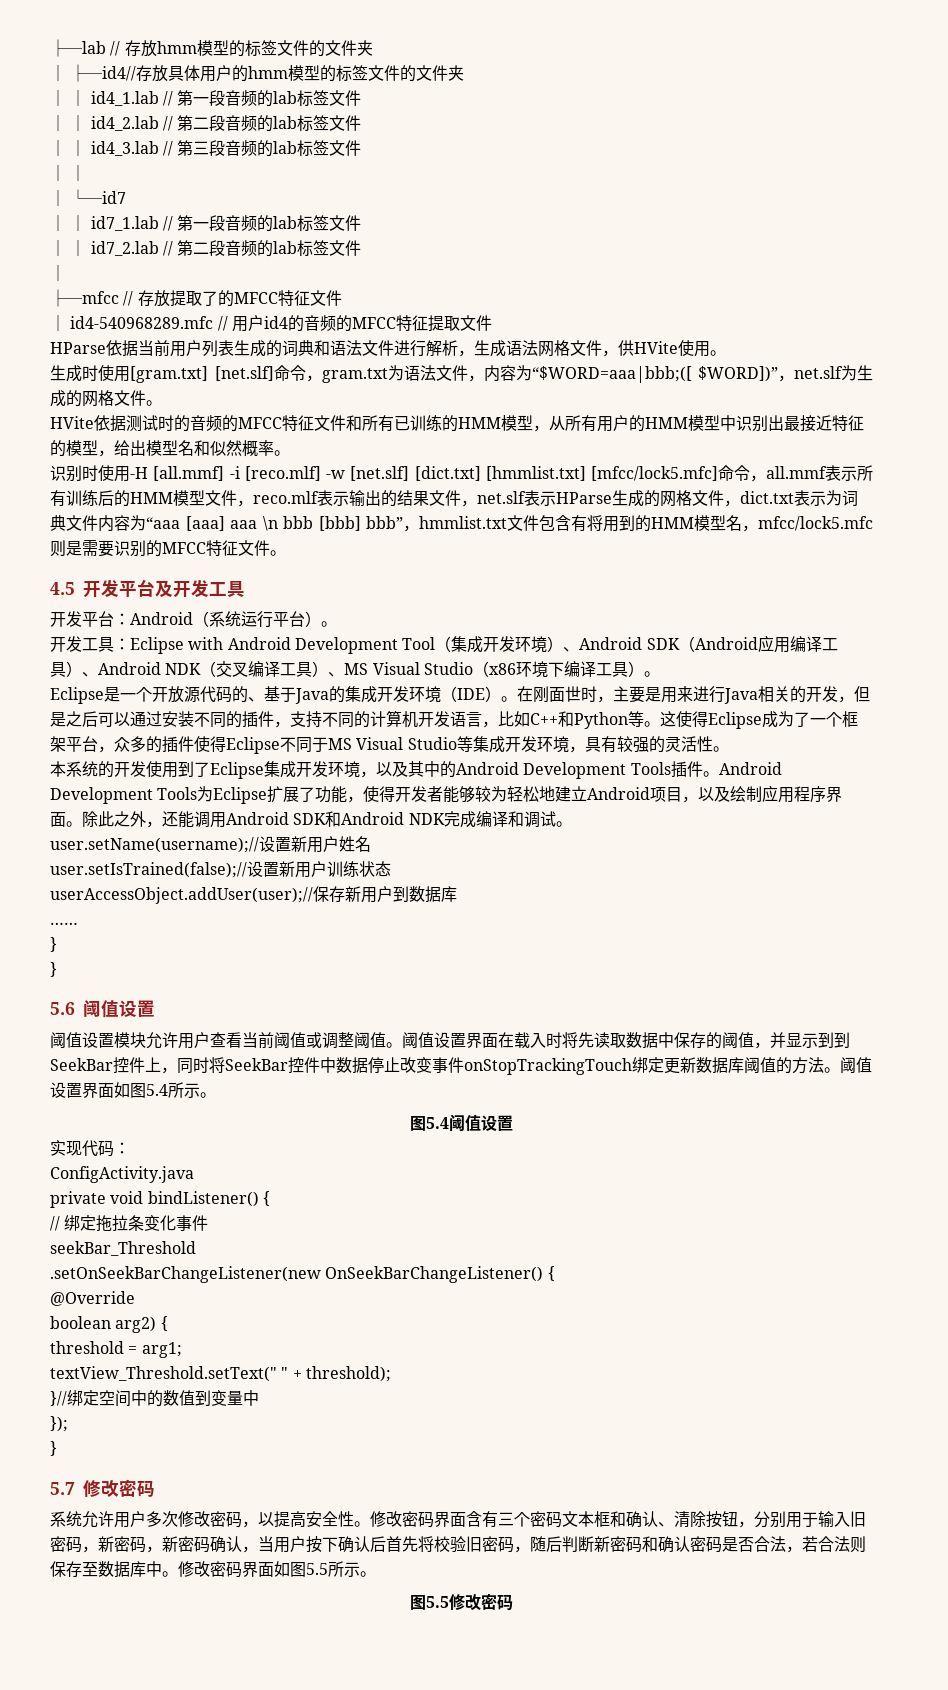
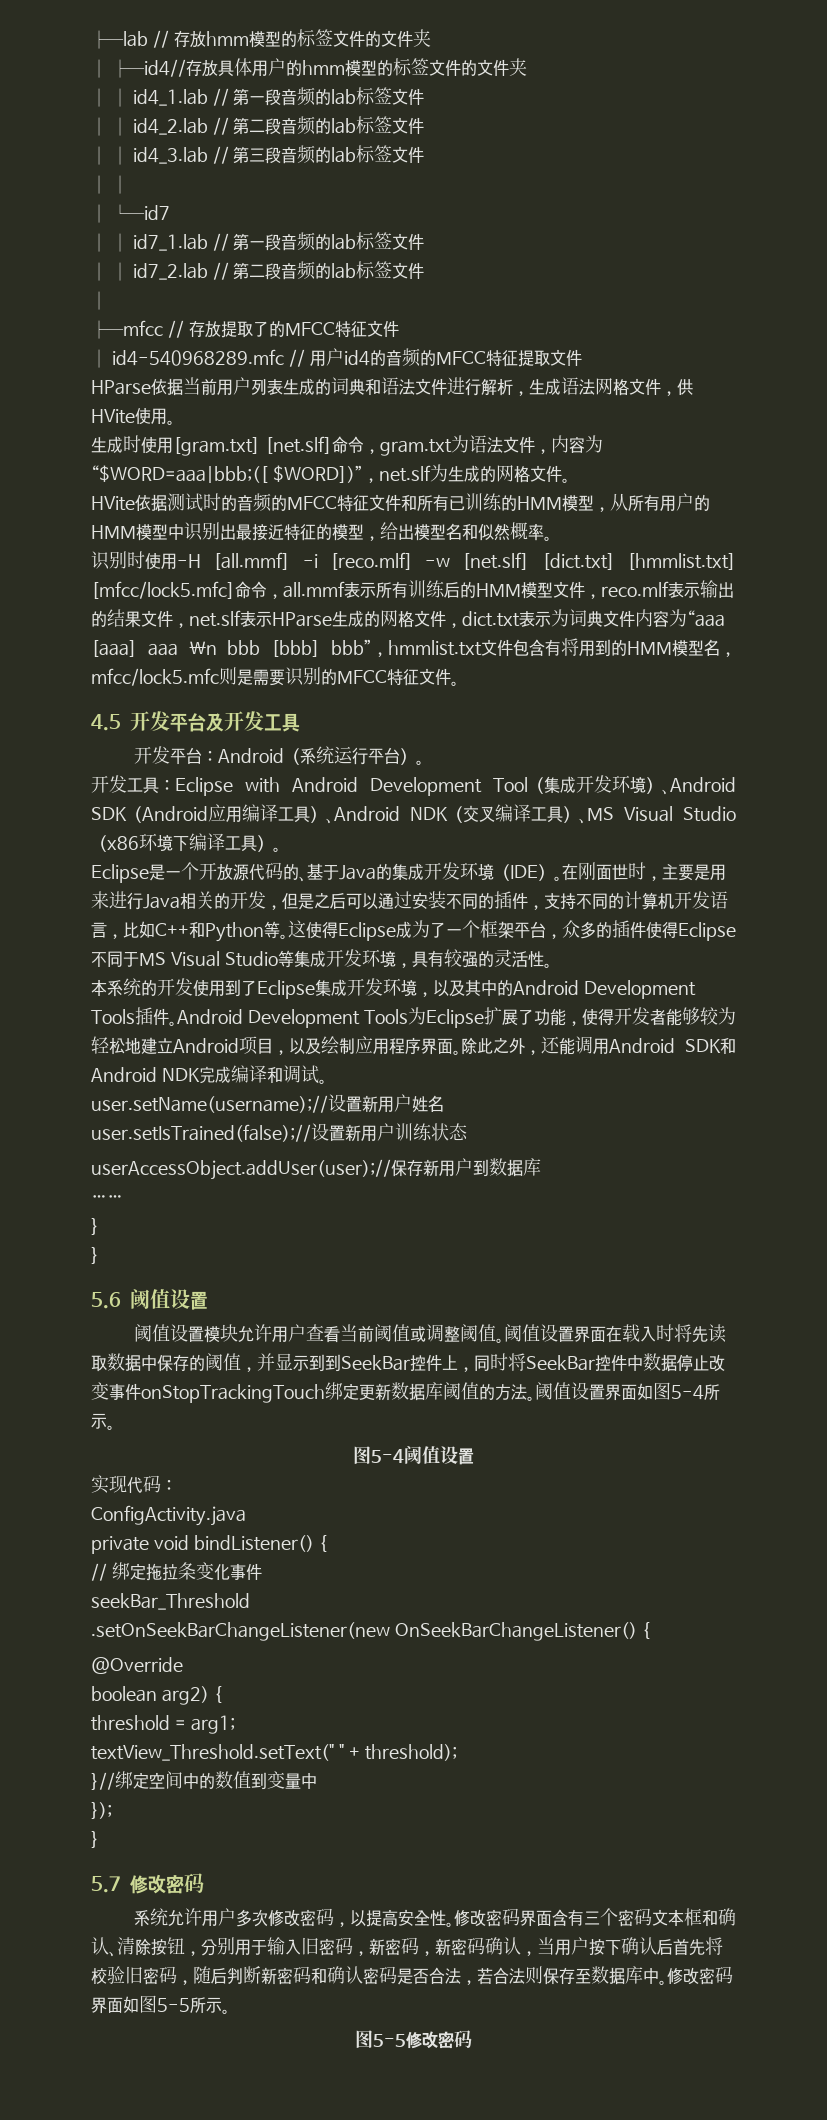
- 阈值设置界面如图5.4所示。
- 图5.4阈值设置
+ 阈值设置界面如图5-4所示。
+ 图5-4阈值设置
- 修改密码界面如图5.5所示。
- 图5.5修改密码
+ 修改密码界面如图5-5所示。
+ 图5-5修改密码

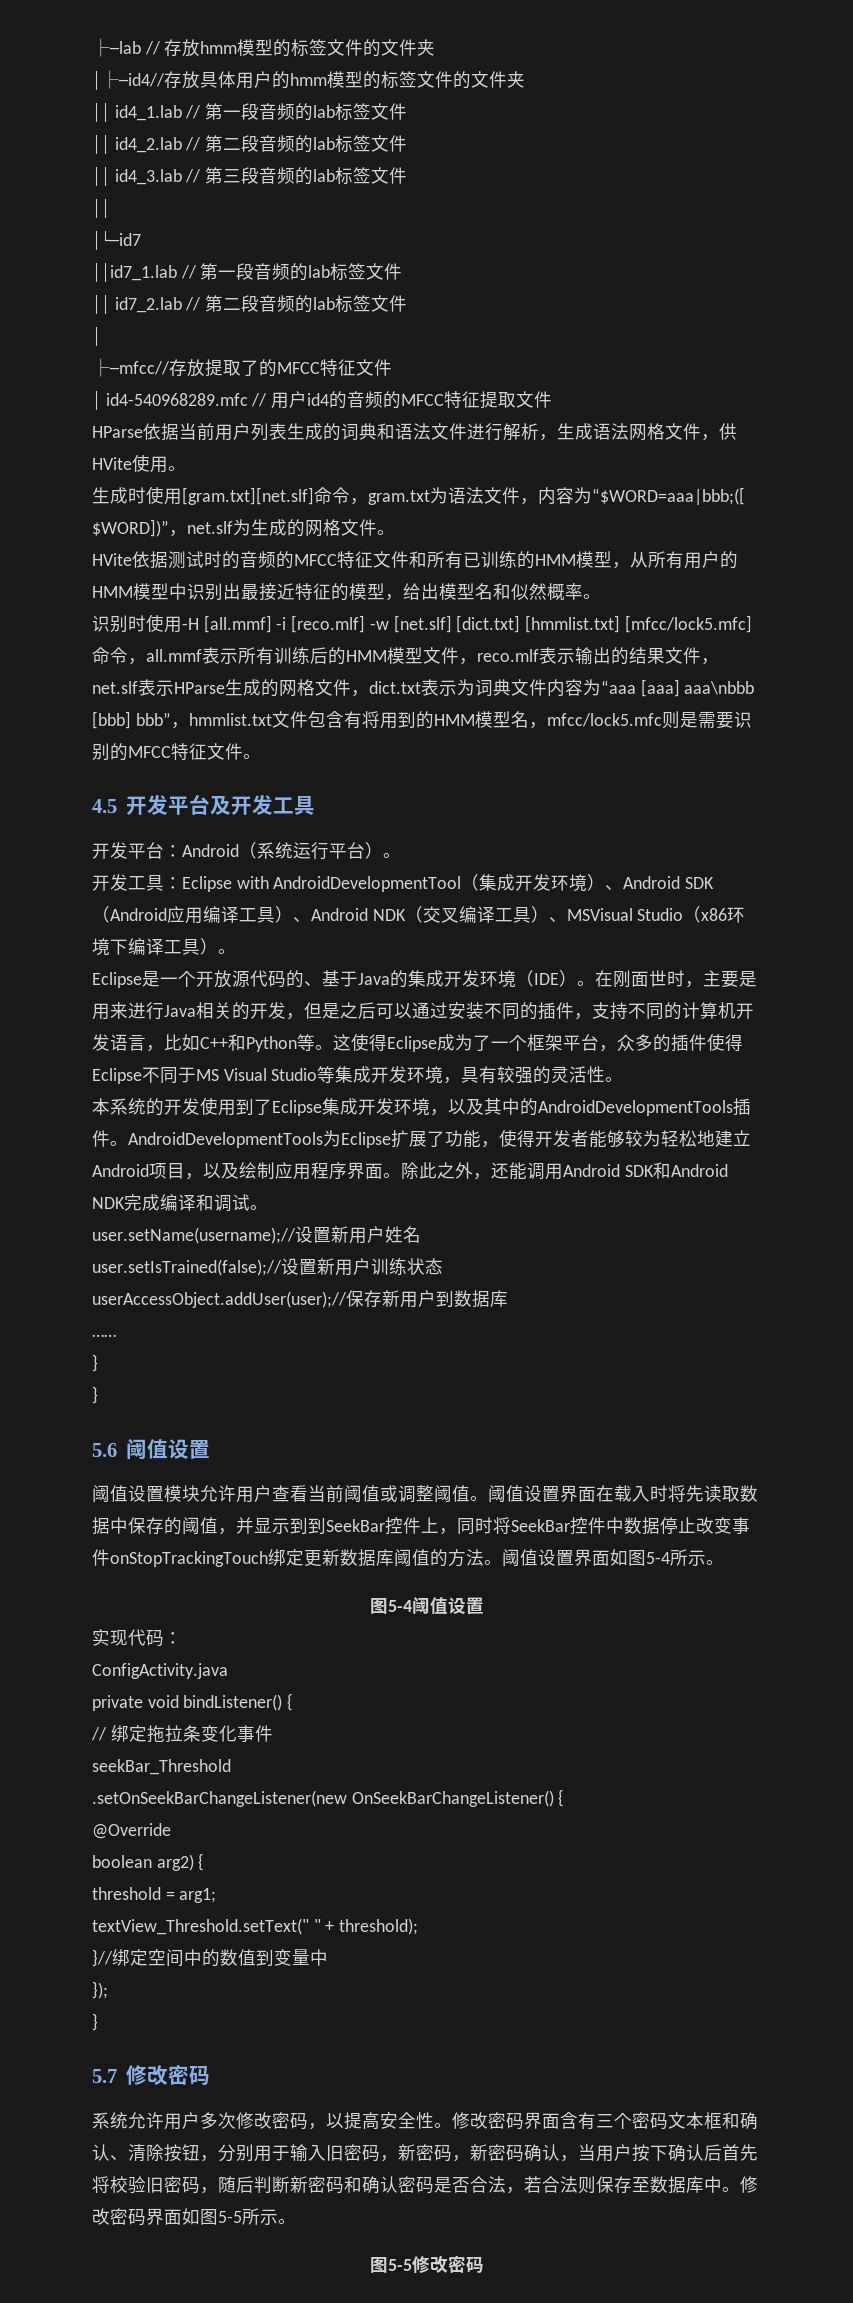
- │ ├─id4//存放具体用户的hmm模型的标签文件的文件夹
+ │├─id4//存放具体用户的hmm模型的标签文件的文件夹
- │ │ id4_1.lab // 第一段音频的lab标签文件
+ ││ id4_1.lab // 第一段音频的lab标签文件
- │ │ id4_2.lab // 第二段音频的lab标签文件
+ ││ id4_2.lab // 第二段音频的lab标签文件
- │ │ id4_3.lab // 第三段音频的lab标签文件
- │ │
- │ └─id7
- │ │ id7_1.lab // 第一段音频的lab标签文件
- │ │ id7_2.lab // 第二段音频的lab标签文件
+ ││ id4_3.lab // 第三段音频的lab标签文件
+ ││
+ │└─id7
+ ││id7_1.lab // 第一段音频的lab标签文件
+ ││ id7_2.lab // 第二段音频的lab标签文件
- ├─mfcc // 存放提取了的MFCC特征文件
+ ├─mfcc//存放提取了的MFCC特征文件
- 生成时使用[gram.txt] [net.slf]命令，gram.txt为语法文件，内容为“$WORD=aaa|bbb;([ $WORD])”，net.slf为生成的网格文件。
+ 生成时使用[gram.txt][net.slf]命令，gram.txt为语法文件，内容为“$WORD=aaa|bbb;([ $WORD])”，net.slf为生成的网格文件。
- 识别时使用-H [all.mmf] -i [reco.mlf] -w [net.slf] [dict.txt] [hmmlist.txt] [mfcc/lock5.mfc]命令，all.mmf表示所有训练后的HMM模型文件，reco.mlf表示输出的结果文件，net.slf表示HParse生成的网格文件，dict.txt表示为词典文件内容为“aaa [aaa] aaa \n bbb [bbb] bbb”，hmmlist.txt文件包含有将用到的HMM模型名，mfcc/lock5.mfc则是需要识别的MFCC特征文件。
+ 识别时使用-H [all.mmf] -i [reco.mlf] -w [net.slf] [dict.txt] [hmmlist.txt] [mfcc/lock5.mfc]命令，all.mmf表示所有训练后的HMM模型文件，reco.mlf表示输出的结果文件，net.slf表示HParse生成的网格文件，dict.txt表示为词典文件内容为“aaa [aaa] aaa\nbbb [bbb] bbb”，hmmlist.txt文件包含有将用到的HMM模型名，mfcc/lock5.mfc则是需要识别的MFCC特征文件。
- 开发工具：Eclipse with Android Development Tool（集成开发环境）、Android SDK（Android应用编译工具）、Android NDK（交叉编译工具）、MS Visual Studio（x86环境下编译工具）。
+ 开发工具：Eclipse with AndroidDevelopmentTool（集成开发环境）、Android SDK（Android应用编译工具）、Android NDK（交叉编译工具）、MSVisual Studio（x86环境下编译工具）。
- 本系统的开发使用到了Eclipse集成开发环境，以及其中的Android Development Tools插件。Android Development Tools为Eclipse扩展了功能，使得开发者能够较为轻松地建立Android项目，以及绘制应用程序界面。
+ 本系统的开发使用到了Eclipse集成开发环境，以及其中的AndroidDevelopmentTools插件。AndroidDevelopmentTools为Eclipse扩展了功能，使得开发者能够较为轻松地建立Android项目，以及绘制应用程序界面。

